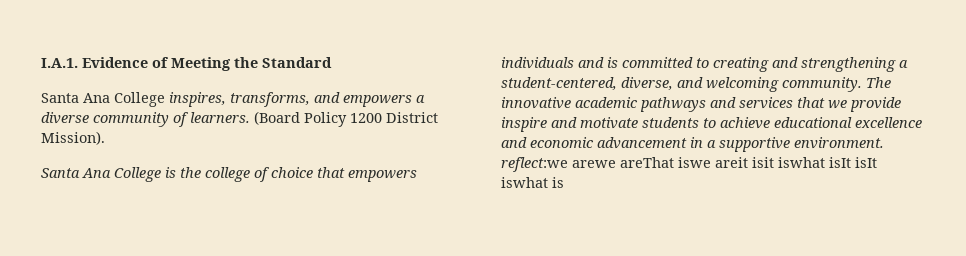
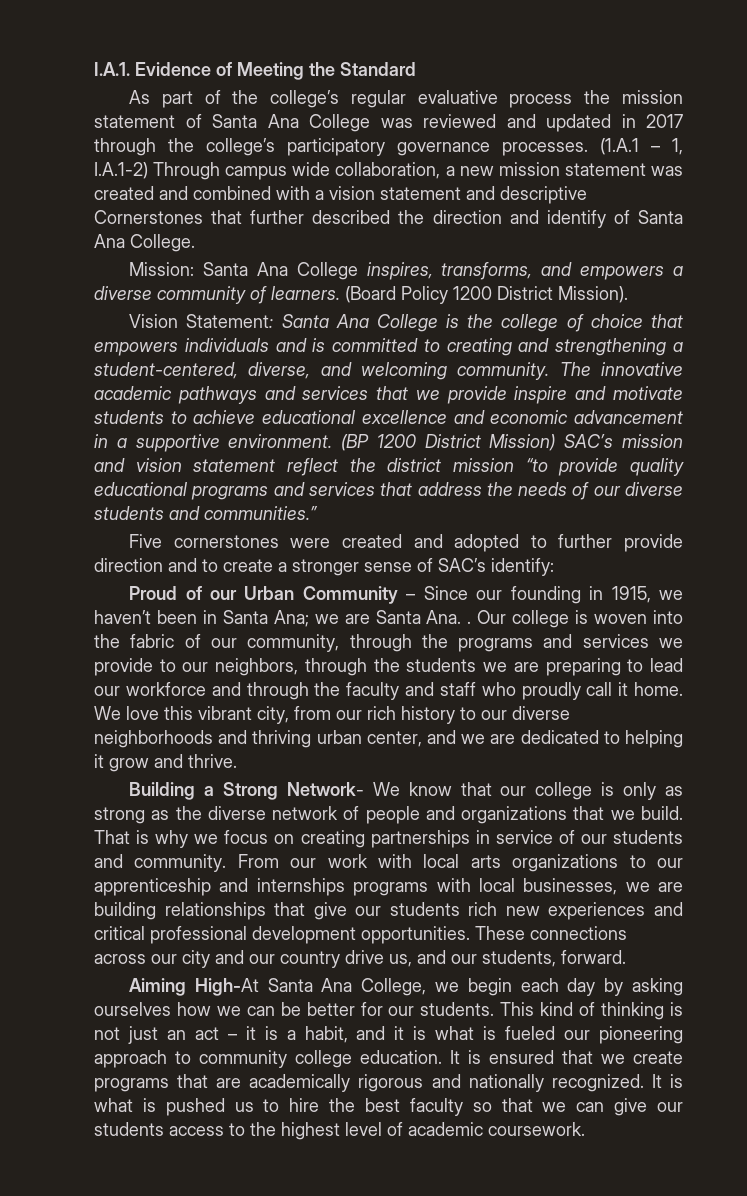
- Santa Ana College inspires, transforms, and empowers a diverse community of learners.
+ As part of the college’s regular evaluative process the mission statement of Santa Ana College was reviewed and updated in 2017 through the college’s participatory governance processes. (1.A.1 – 1, I.A.1-2) Through campus wide collaboration, a new mission statement was created and combined with a vision statement and descriptive Cornerstones that further described the direction and identify of Santa Ana College.
+ Mission: Santa Ana College inspires, transforms, and empowers a diverse community of learners.
- Santa Ana College is the college of choice that empowers individuals and is committed to creating and strengthening a student-centered, diverse, and welcoming community.
+ Vision Statement: Santa Ana College is the college of choice that empowers individuals and is committed to creating and strengthening a student-centered, diverse, and welcoming community.
- The innovative academic pathways and services that we provide inspire and motivate students to achieve educational excellence and economic advancement in a supportive environment. reflect:we arewe areThat iswe areit isit iswhat isIt isIt iswhat is
+ The innovative academic pathways and services that we provide inspire and motivate students to achieve educational excellence and economic advancement in a supportive environment. (BP 1200 District Mission) SAC’s mission and vision statement reflect the district mission “to provide quality educational programs and services that address the needs of our diverse students and communities.”
+ Five cornerstones were created and adopted to further provide direction and to create a stronger sense of SAC’s identify:
+ Proud of our Urban Community – Since our founding in 1915, we haven’t been in Santa Ana; we are Santa Ana. . Our college is woven into the fabric of our community, through the programs and services we provide to our neighbors, through the students we are preparing to lead our workforce and through the faculty and staff who proudly call it home. We love this vibrant city, from our rich history to our diverse neighborhoods and thriving urban center, and we are dedicated to helping it grow and thrive.
+ Building a Strong Network- We know that our college is only as strong as the diverse network of people and organizations that we build. That is why we focus on creating partnerships in service of our students and community. From our work with local arts organizations to our apprenticeship and internships programs with local businesses, we are building relationships that give our students rich new experiences and critical professional development opportunities. These connections across our city and our country drive us, and our students, forward.
+ Aiming High-At Santa Ana College, we begin each day by asking ourselves how we can be better for our students. This kind of thinking is not just an act – it is a habit, and it is what is fueled our pioneering approach to community college education. It is ensured that we create programs that are academically rigorous and nationally recognized. It is what is pushed us to hire the best faculty so that we can give our students access to the highest level of academic coursework.

